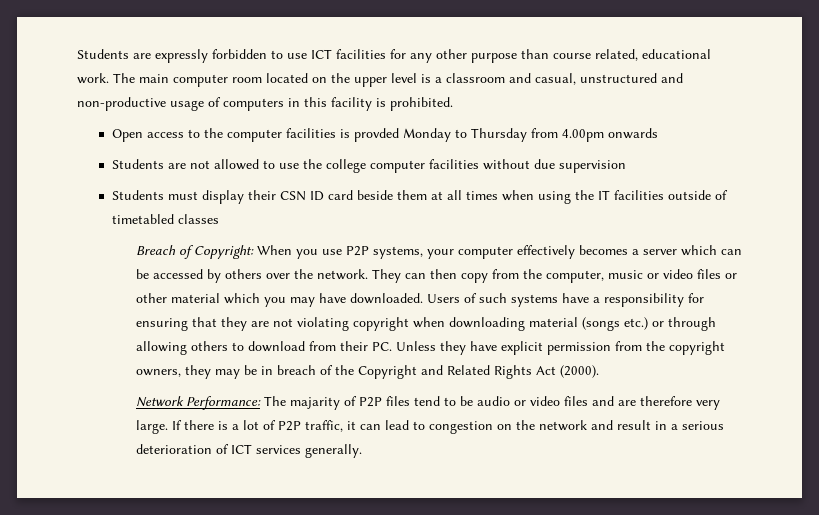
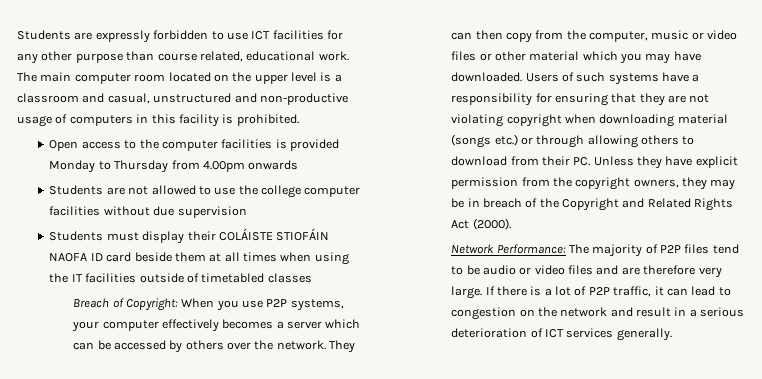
- Open access to the computer facilities is provded Monday to Thursday from 4.00pm onwards
+ Open access to the computer facilities is provided Monday to Thursday from 4.00pm onwards
- Students must display their CSN ID card beside them at all times when using the IT facilities outside of timetabled classes
+ Students must display their COLÁISTE STIOFÁIN NAOFA ID card beside them at all times when using the IT facilities outside of timetabled classes
- Network Performance: The majarity of P2P files tend to be audio or video files and are therefore very large.
+ Network Performance: The majority of P2P files tend to be audio or video files and are therefore very large.

